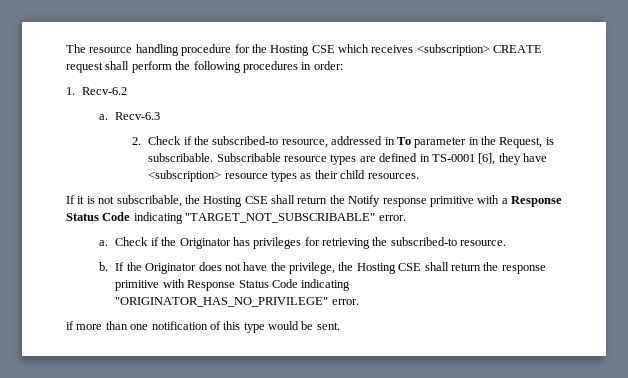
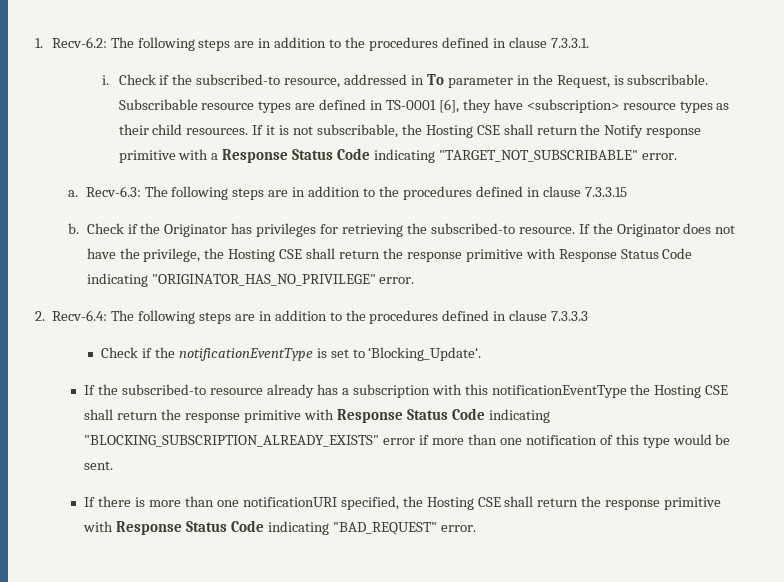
- The resource handling procedure for the Hosting CSE which receives <subscription> CREATE request shall perform the following procedures in order:
- 1. Recv-6.2
- a. Recv-6.3
- 2. Check if the subscribed-to resource, addressed in To parameter in the Request, is subscribable.
+ 1. Recv-6.2: The following steps are in addition to the procedures defined in clause 7.3.3.1.
+ i. Check if the subscribed-to resource, addressed in To parameter in the Request, is subscribable.
- Subscribable resource types are defined in TS-0001 [6], they have <subscription> resource types as their child resources.
- If it is not subscribable, the Hosting CSE shall return the Notify response primitive with a Response Status Code indicating "TARGET_NOT_SUBSCRIBABLE" error.
+ Subscribable resource types are defined in TS-0001 [6], they have <subscription> resource types as their child resources. If it is not subscribable, the Hosting CSE shall return the Notify response primitive with a Response Status Code indicating "TARGET_NOT_SUBSCRIBABLE" error.
+ Recv-6.3: The following steps are in addition to the procedures defined in clause 7.3.3.15
+ b.
- Check if the Originator has privileges for retrieving the subscribed-to resource.
- b. If the Originator does not have the privilege, the Hosting CSE shall return the response primitive with Response Status Code indicating "ORIGINATOR_HAS_NO_PRIVILEGE" error.
+ Check if the Originator has privileges for retrieving the subscribed-to resource. If the Originator does not have the privilege, the Hosting CSE shall return the response primitive with Response Status Code indicating "ORIGINATOR_HAS_NO_PRIVILEGE" error.
- if more than one notification of this type would be sent.
+ 2. Recv-6.4: The following steps are in addition to the procedures defined in clause 7.3.3.3
+ Check if the notificationEventType is set to ‘Blocking_Update‘.
+ If the subscribed-to resource already has a subscription with this notificationEventType the Hosting CSE shall return the response primitive with Response Status Code indicating "BLOCKING_SUBSCRIPTION_ALREADY_EXISTS" error if more than one notification of this type would be sent.
+ If there is more than one notificationURI specified, the Hosting CSE shall return the response primitive with Response Status Code indicating "BAD_REQUEST" error.

